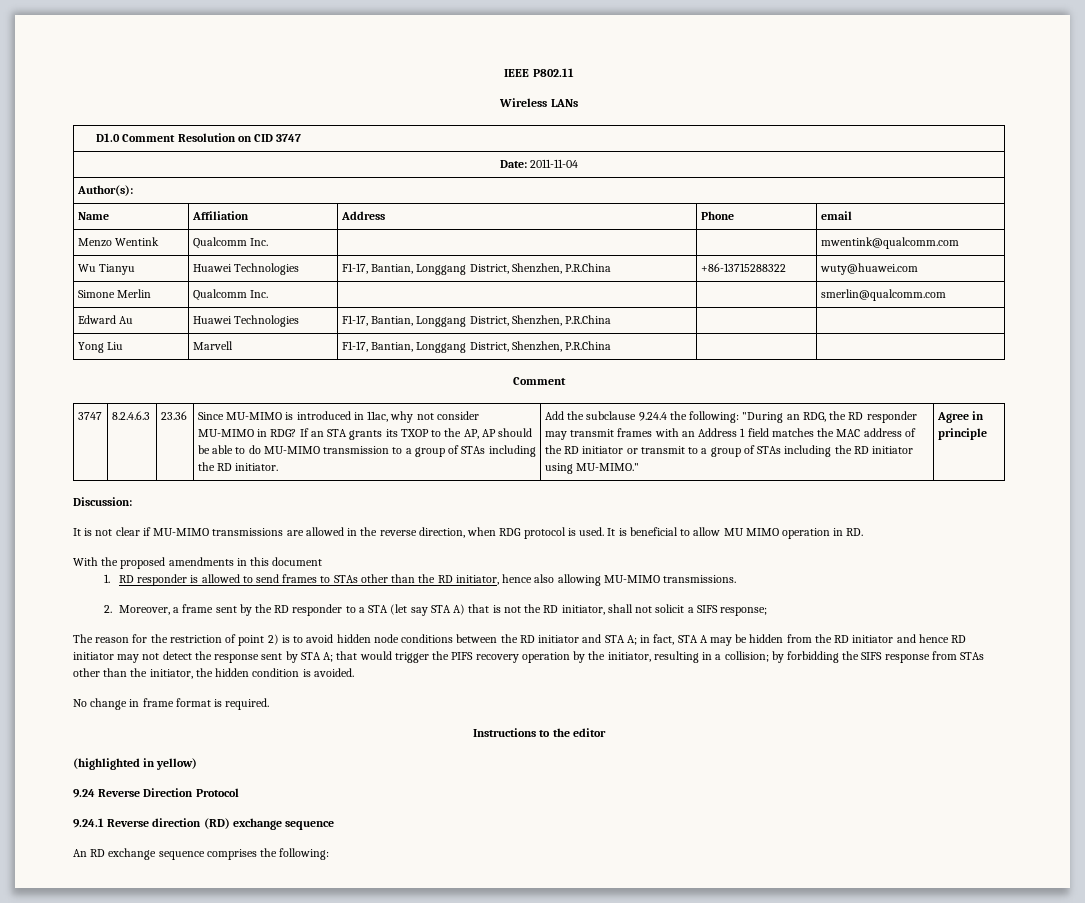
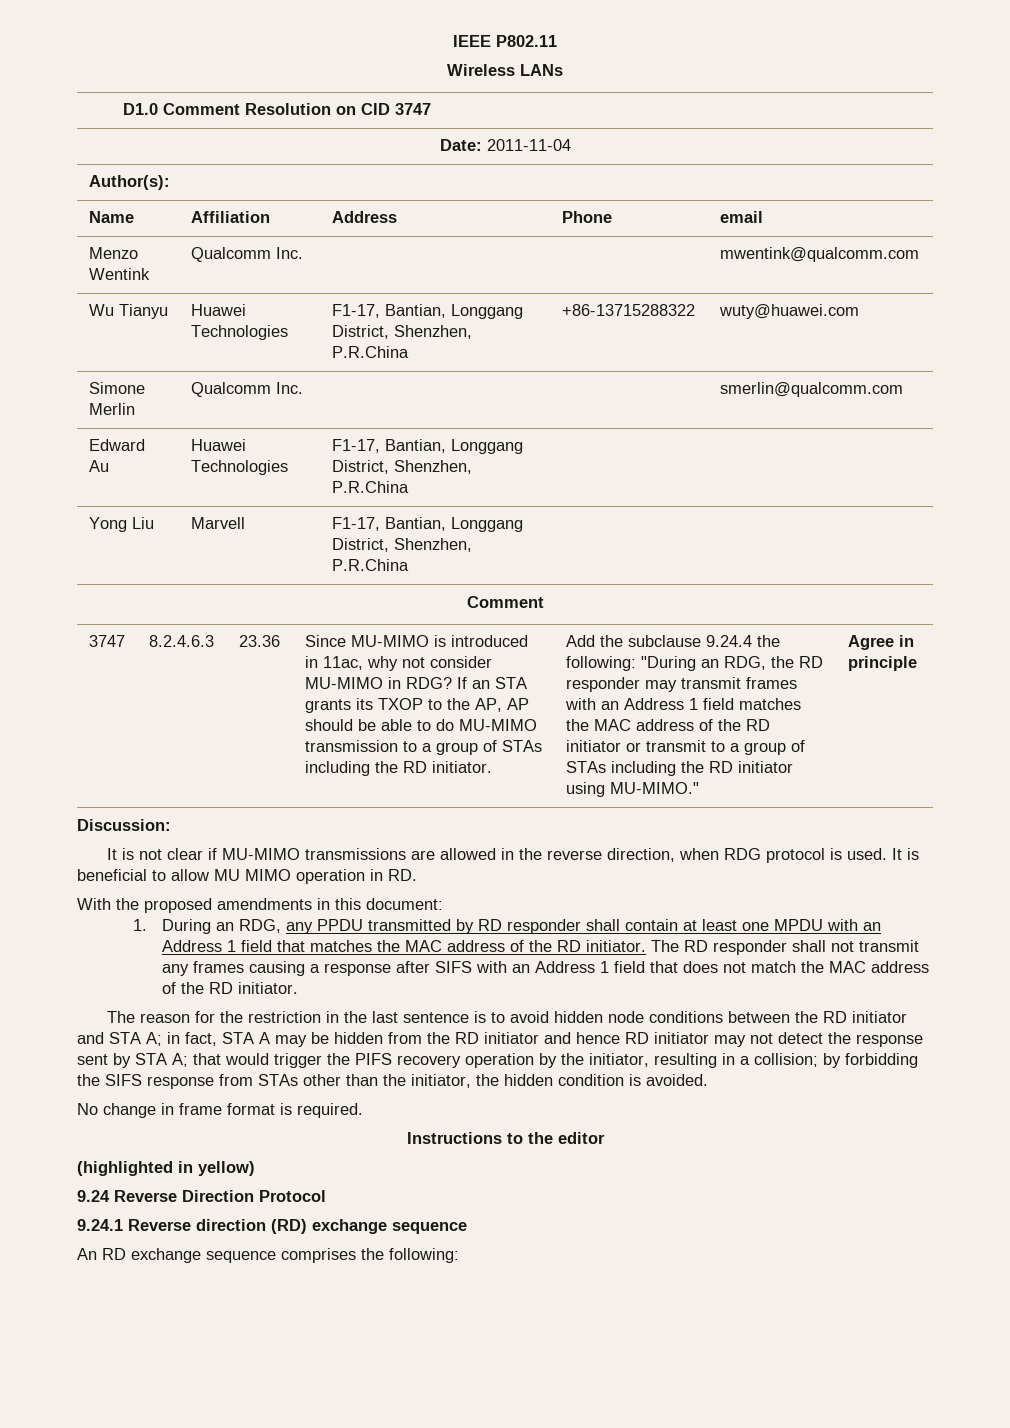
- With the proposed amendments in this document
+ With the proposed amendments in this document:
- 1. RD responder is allowed to send frames to STAs other than the RD initiator, hence also allowing MU-MIMO transmissions.
- 2. Moreover, a frame sent by the RD responder to a STA (let say STA A) that is not the RD initiator, shall not solicit a SIFS response;
+ 1. During an RDG, any PPDU transmitted by RD responder shall contain at least one MPDU with an Address 1 field that matches the MAC address of the RD initiator. The RD responder shall not transmit any frames causing a response after SIFS with an Address 1 field that does not match the MAC address of the RD initiator.
- The reason for the restriction of point 2) is to avoid hidden node conditions between the RD initiator and STA A;
+ The reason for the restriction in the last sentence is to avoid hidden node conditions between the RD initiator and STA A;

